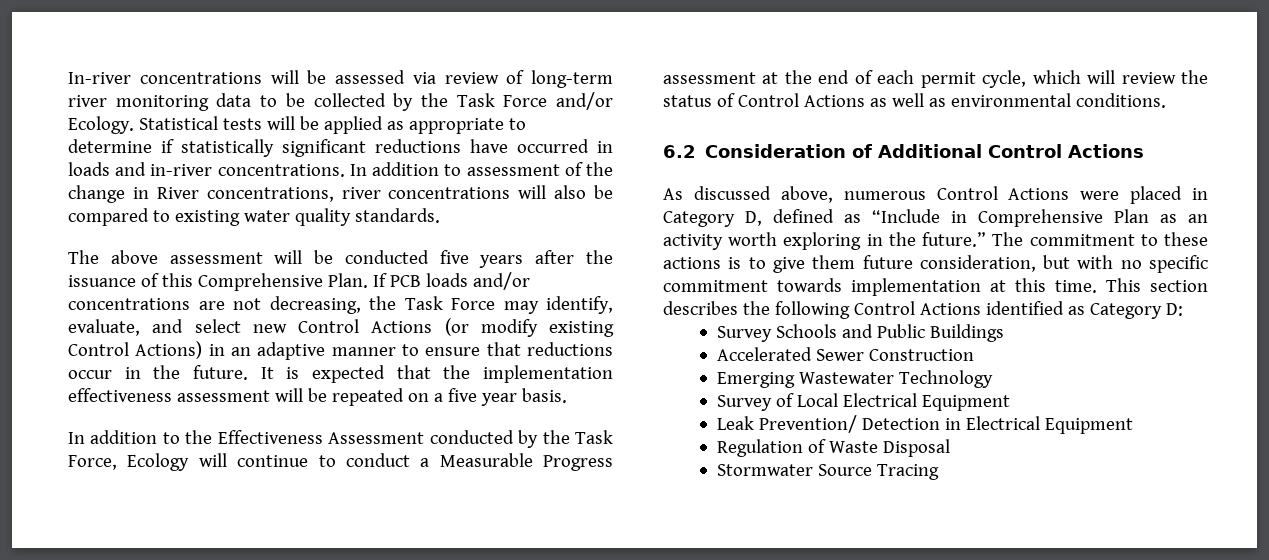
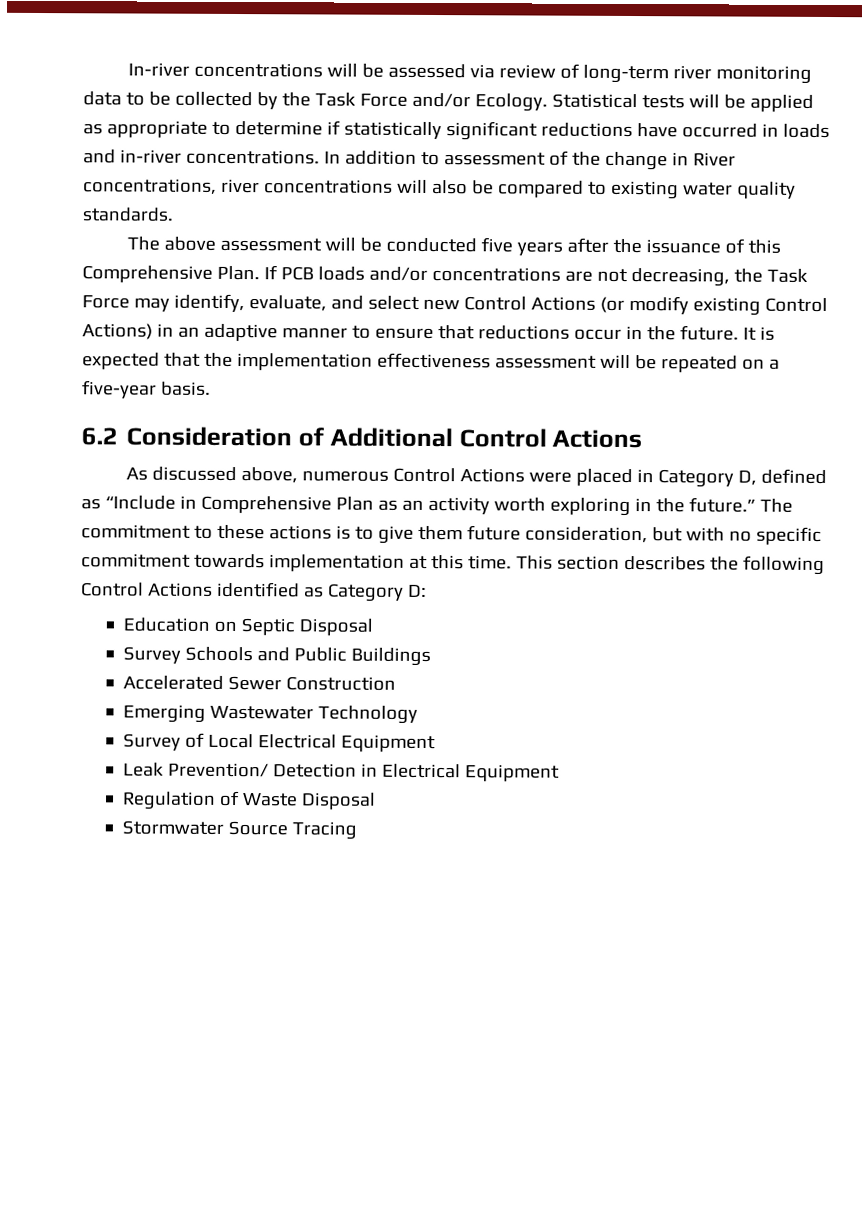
- It is expected that the implementation effectiveness assessment will be repeated on a five year basis.
+ It is expected that the implementation effectiveness assessment will be repeated on a five-year basis.
- In addition to the Effectiveness Assessment conducted by the Task Force, Ecology will continue to conduct a Measurable Progress assessment at the end of each permit cycle, which will review the status of Control Actions as well as environmental conditions.
+ Education on Septic Disposal

